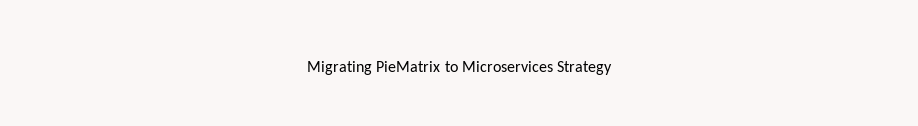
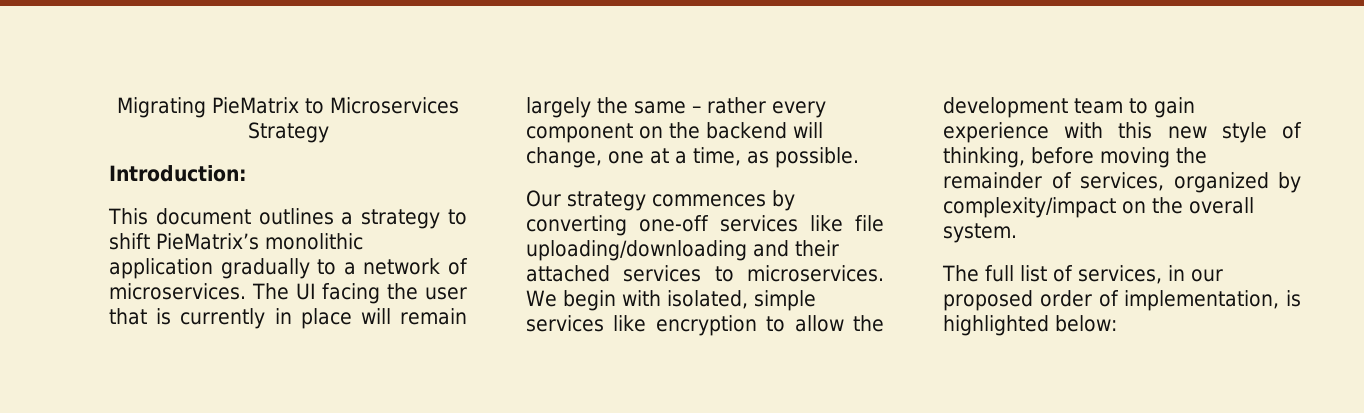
+ Introduction:
+ This document outlines a strategy to shift PieMatrix’s monolithic application gradually to a network of microservices. The UI facing the user that is currently in place will remain largely the same – rather every component on the backend will change, one at a time, as possible.
+ Our strategy commences by converting one-off services like file uploading/downloading and their attached services to microservices. We begin with isolated, simple services like encryption to allow the development team to gain experience with this new style of thinking, before moving the remainder of services, organized by complexity/impact on the overall system.
+ The full list of services, in our proposed order of implementation, is highlighted below:

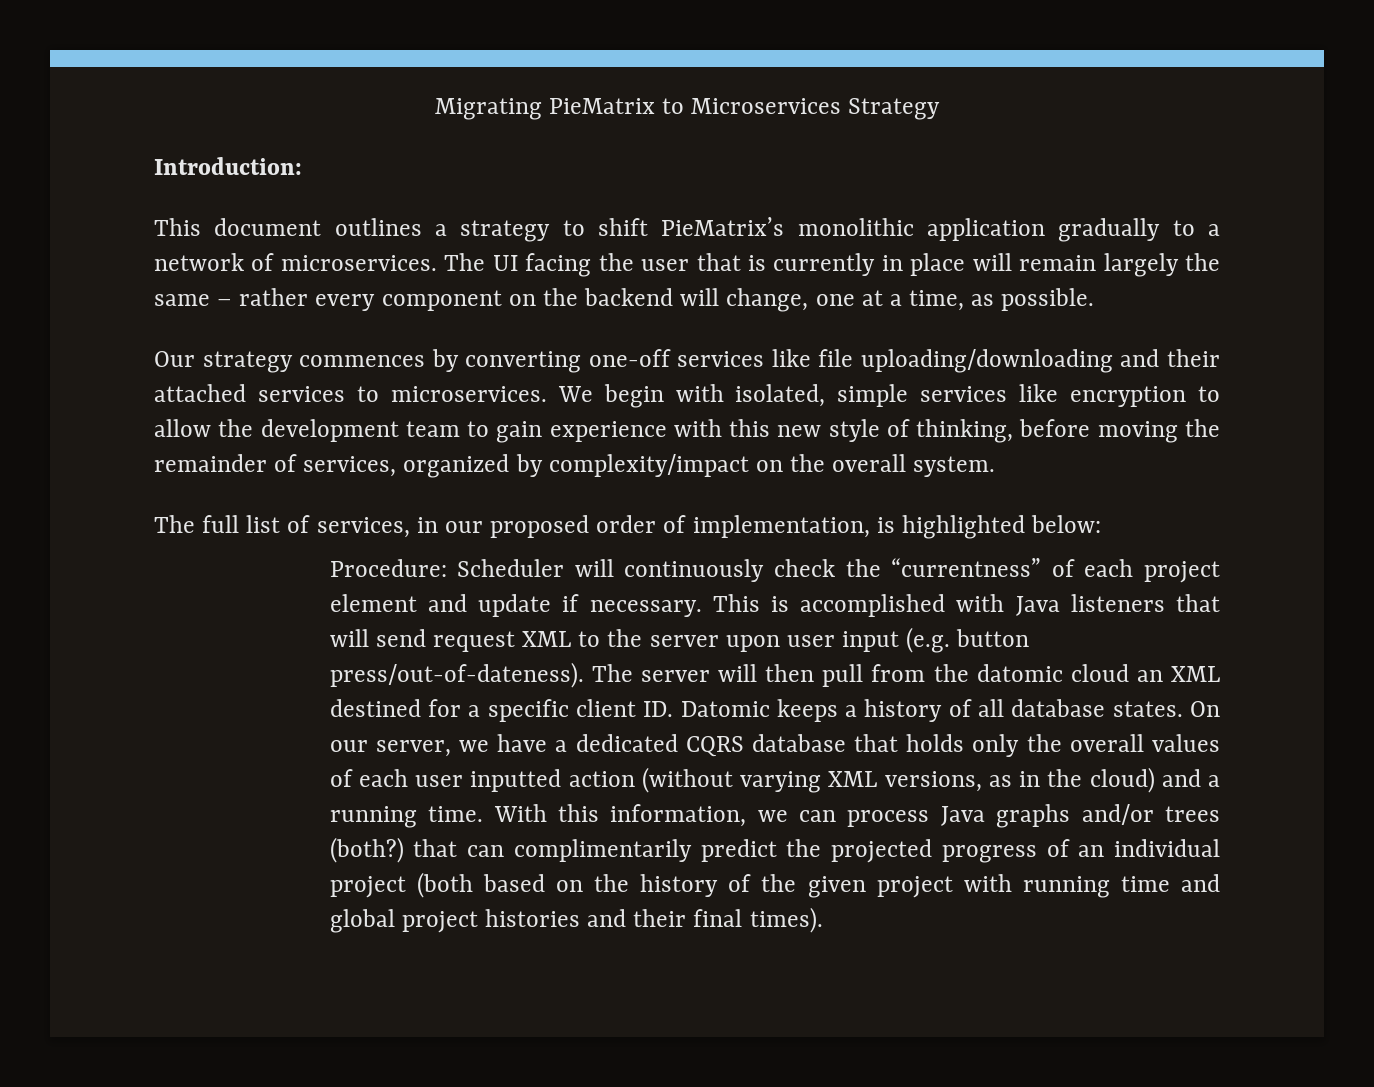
+ Procedure: Scheduler will continuously check the “currentness” of each project element and update if necessary. This is accomplished with Java listeners that will send request XML to the server upon user input (e.g. button press/out-of-dateness). The server will then pull from the datomic cloud an XML destined for a specific client ID. Datomic keeps a history of all database states. On our server, we have a dedicated CQRS database that holds only the overall values of each user inputted action (without varying XML versions, as in the cloud) and a running time. With this information, we can process Java graphs and/or trees (both?) that can complimentarily predict the projected progress of an individual project (both based on the history of the given project with running time and global project histories and their final times).

